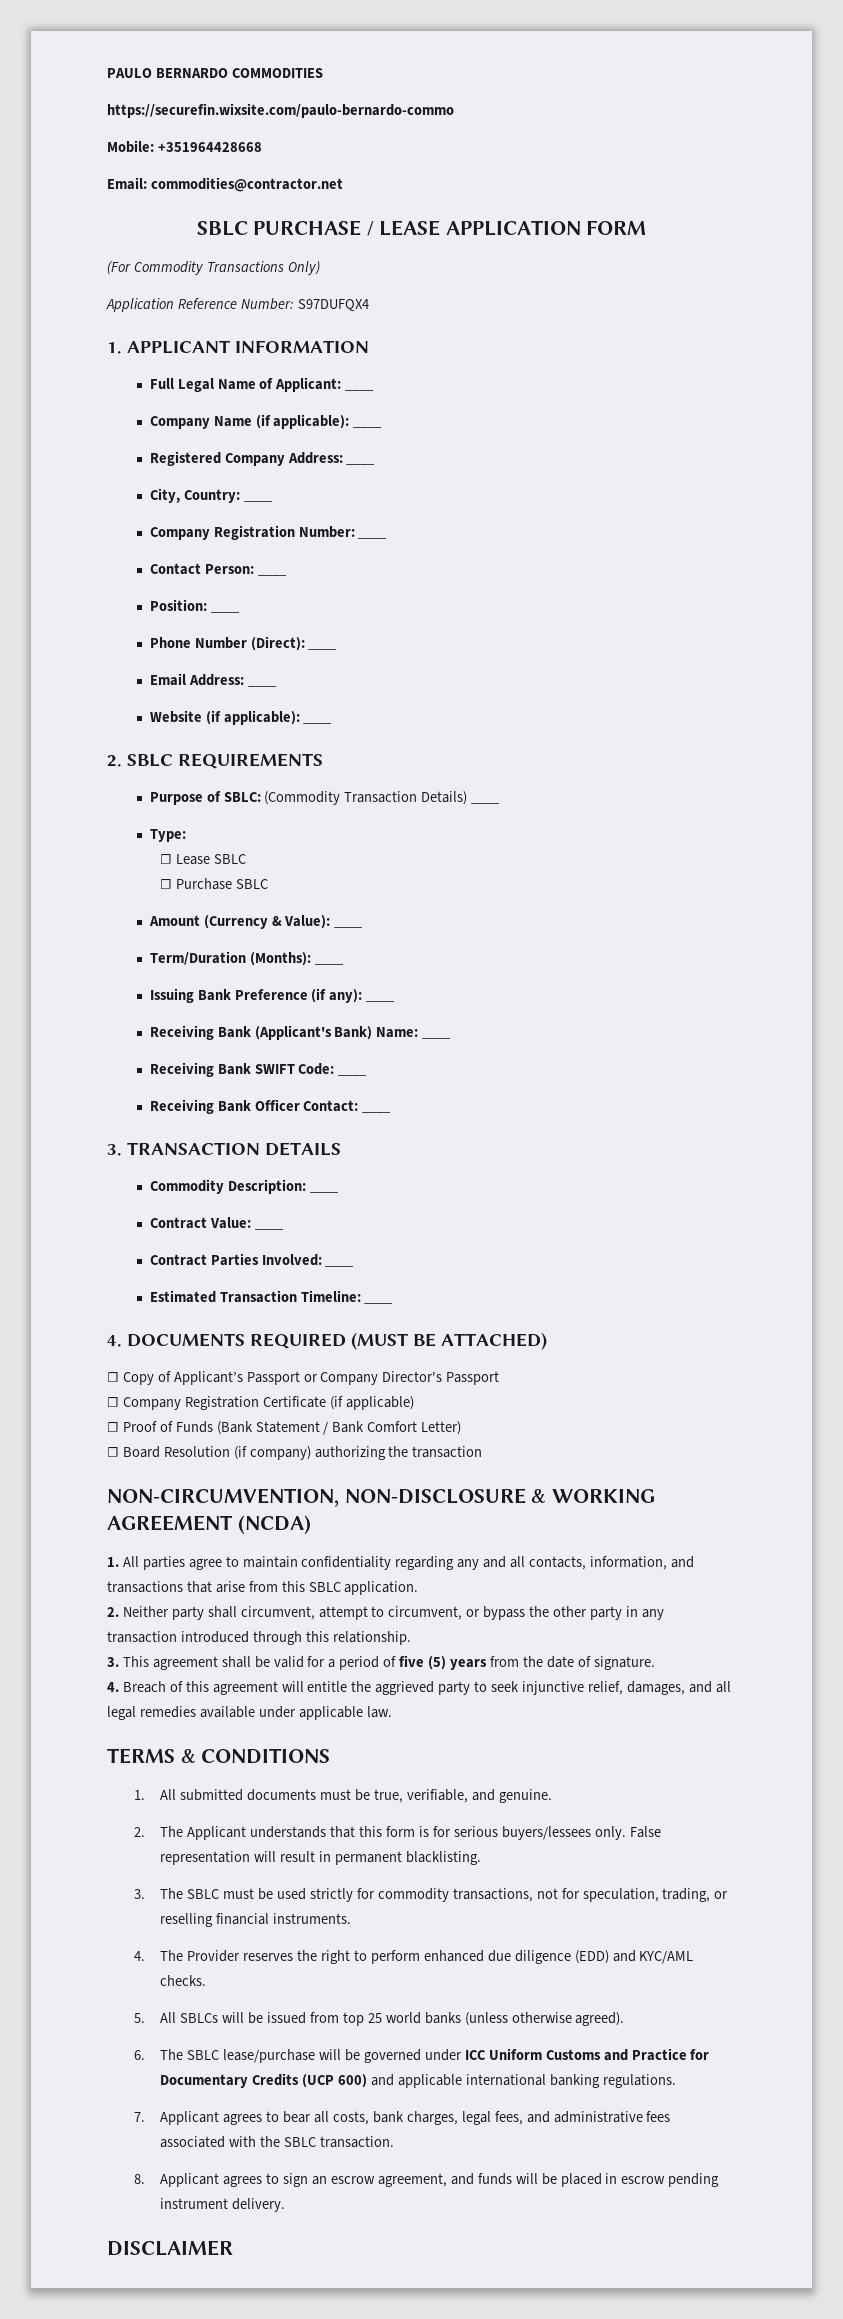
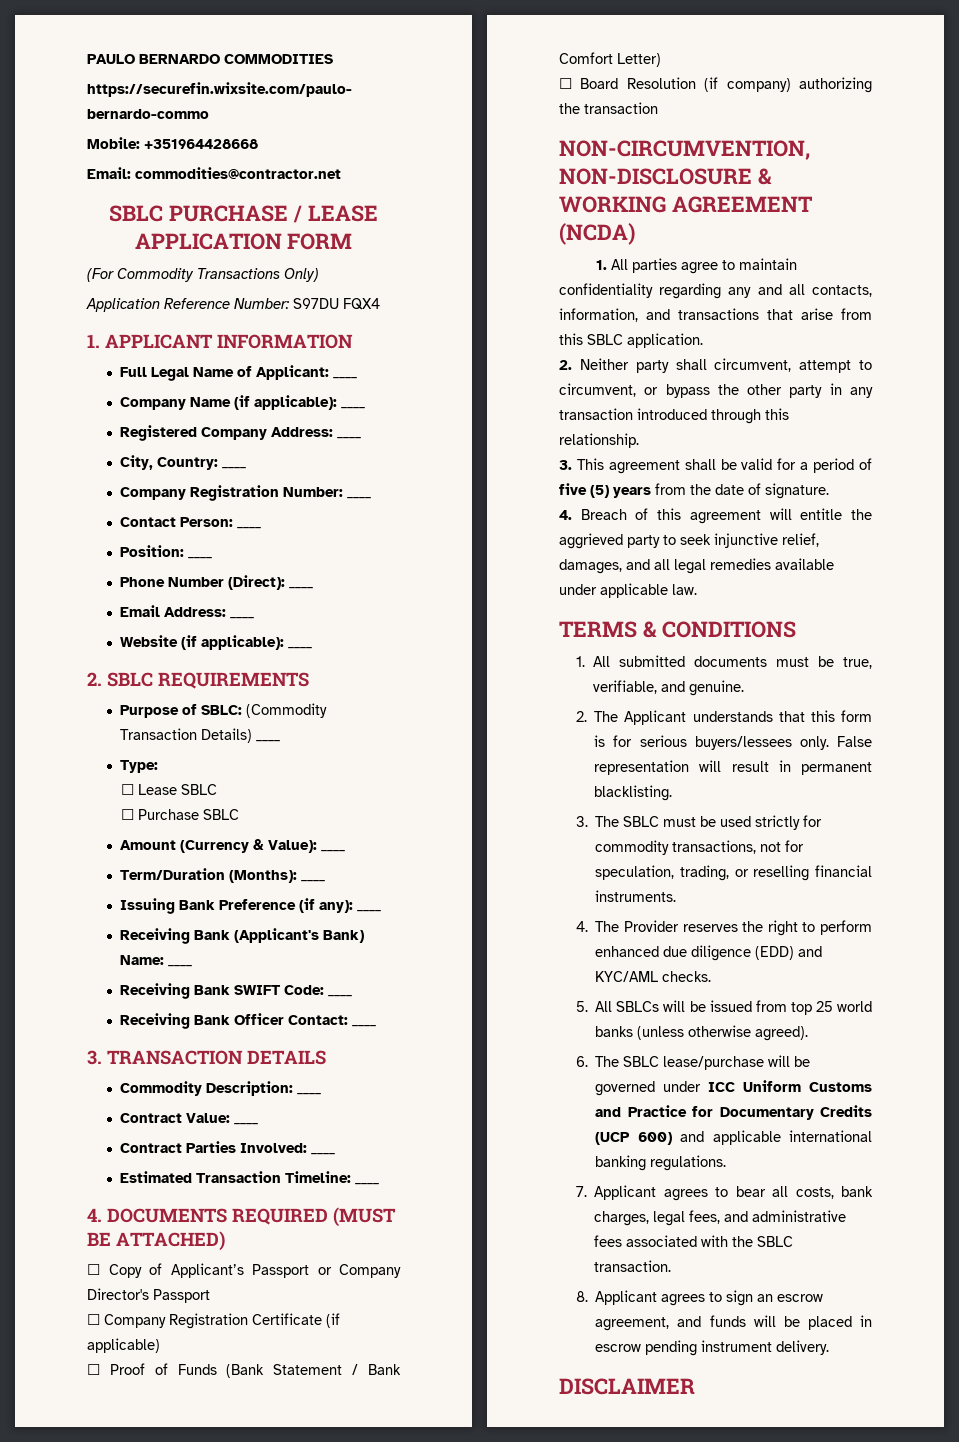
- Application Reference Number: S97DUFQX4
+ Application Reference Number: S97DU FQX4

